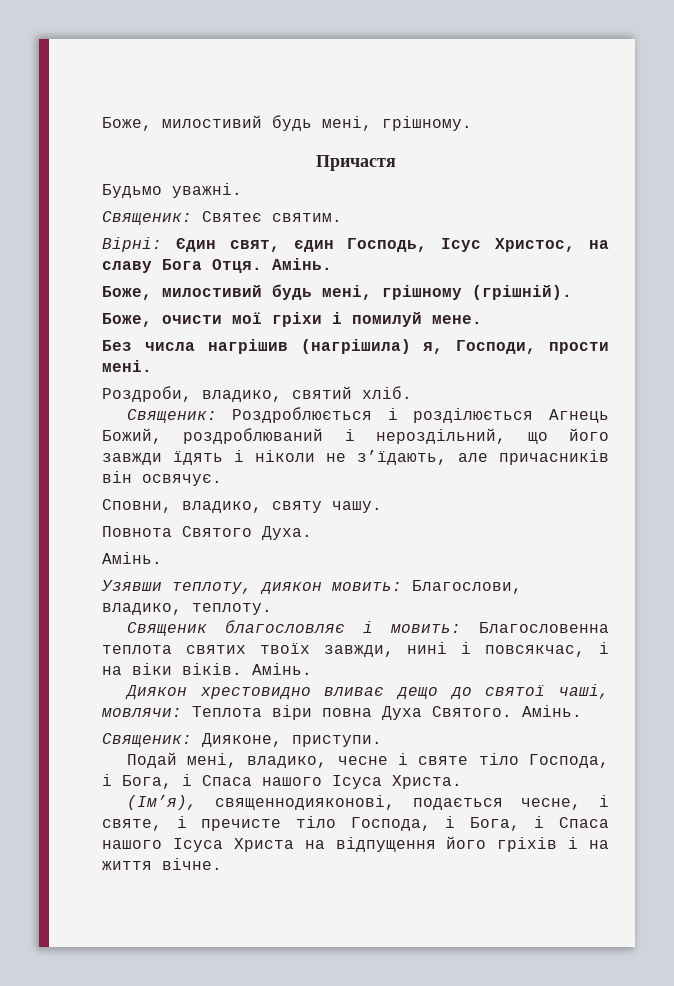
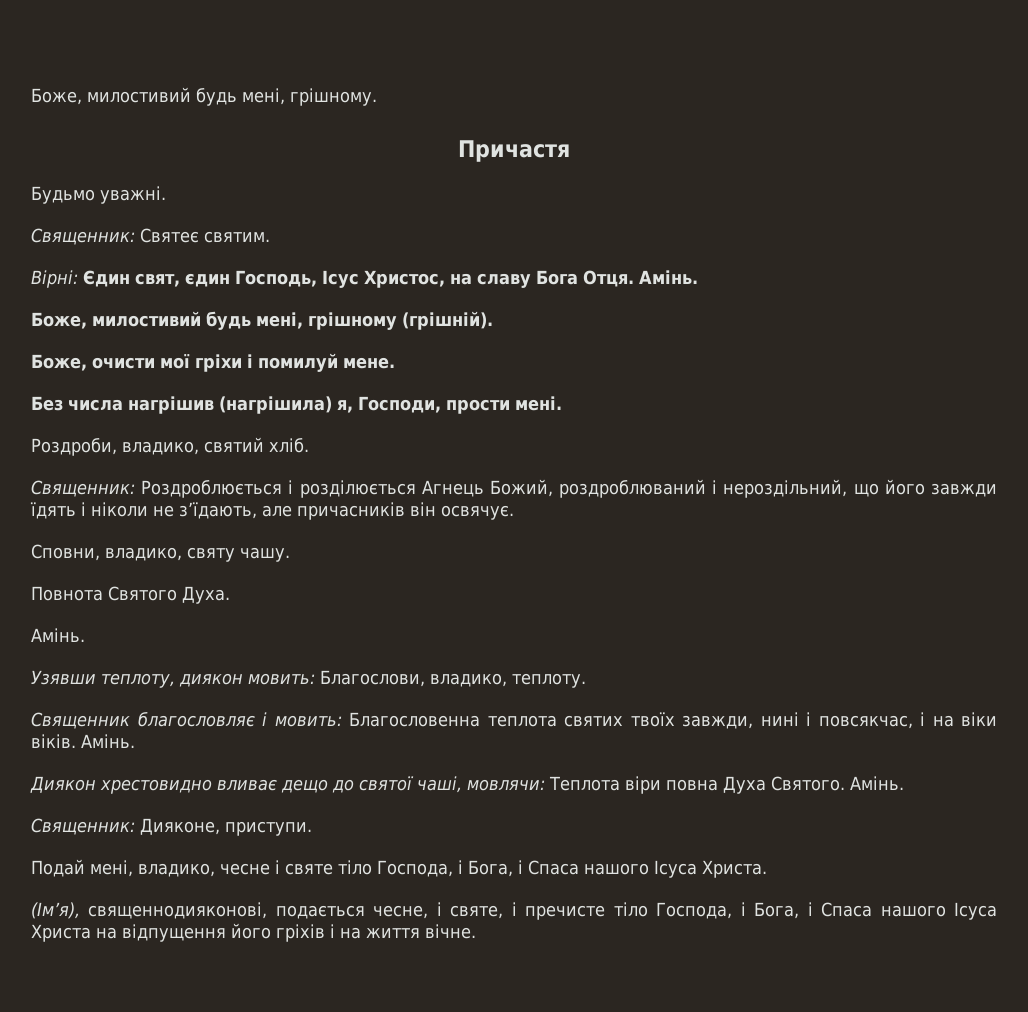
- Священик: Святеє святим.
+ Священник: Святеє святим.
- Священик: Роздроблюється і розділюється Агнець Божий, роздроблюваний і нероздільний, що його завжди їдять і ніколи не з’їдають, але причасників він освячує.
+ Священник: Роздроблюється і розділюється Агнець Божий, роздроблюваний і нероздільний, що його завжди їдять і ніколи не з’їдають, але причасників він освячує.
- Священик благословляє і мовить: Благословенна теплота святих твоїх завжди, нині і повсякчас, і на віки віків.
+ Священник благословляє і мовить: Благословенна теплота святих твоїх завжди, нині і повсякчас, і на віки віків.
- Священик: Дияконе, приступи.
+ Священник: Дияконе, приступи.

